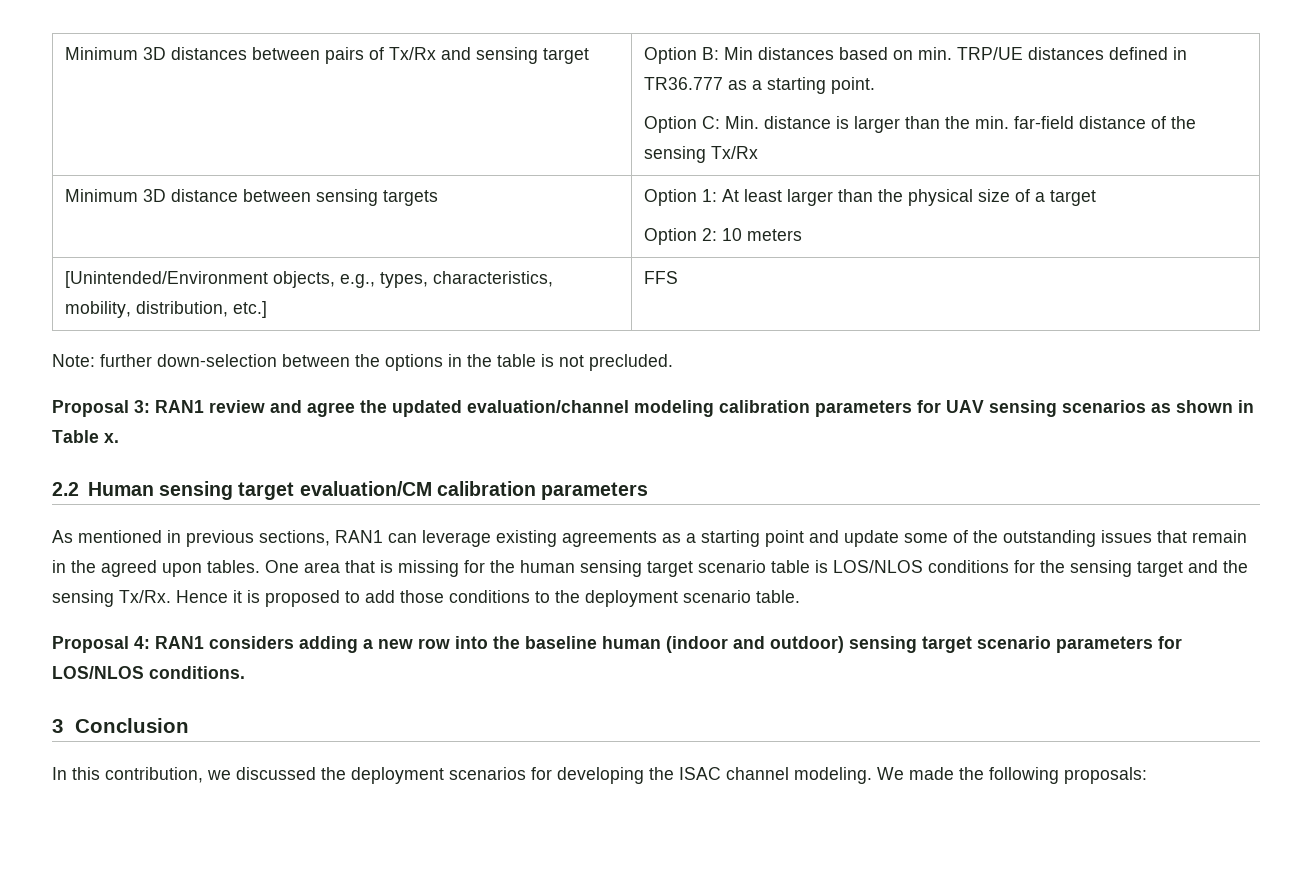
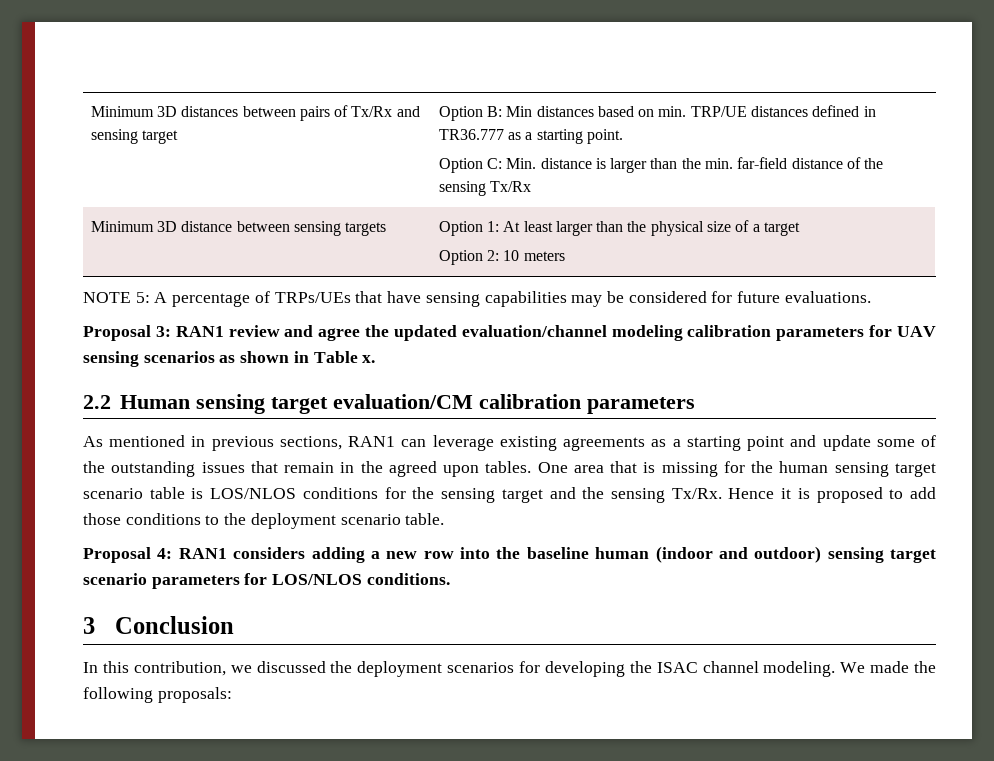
- [Unintended/Environment objects, e.g., types, characteristics, mobility, distribution, etc.] | FFS
- Note: further down-selection between the options in the table is not precluded.
+ NOTE 5: A percentage of TRPs/UEs that have sensing capabilities may be considered for future evaluations.

